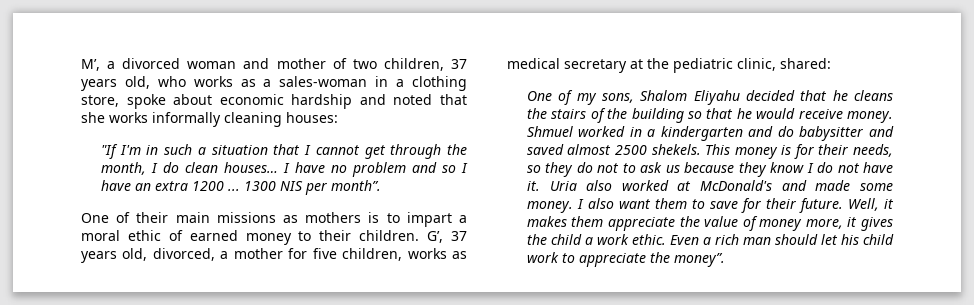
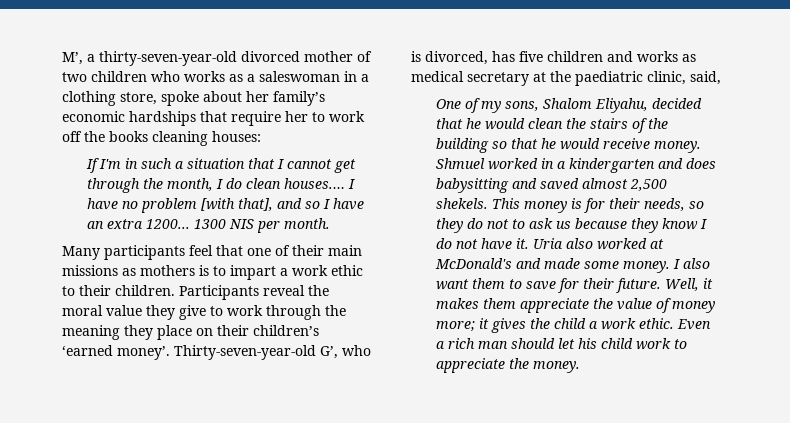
- M’, a divorced woman and mother of two children, 37 years old, who works as a sales-woman in a clothing store, spoke about economic hardship and noted that she works informally cleaning houses:
+ M’, a thirty-seven-year-old divorced mother of two children who works as a saleswoman in a clothing store, spoke about her family’s economic hardships that require her to work off the books cleaning houses:
- "If I'm in such a situation that I cannot get through the month, I do clean houses…
+ If I'm in such a situation that I cannot get through the month, I do clean houses.…
- I have no problem and so I have an extra 1200 ...
+ I have no problem [with that], and so I have an extra 1200...
- 1300 NIS per month”.
- One of their main missions as mothers is to impart a moral ethic of earned money to their children. G’, 37 years old, divorced, a mother for five children, works as medical secretary at the pediatric clinic, shared:
+ 1300 NIS per month.
+ Many participants feel that one of their main missions as mothers is to impart a work ethic to their children. Participants reveal the moral value they give to work through the meaning they place on their children’s ‘earned money’. Thirty-seven-year-old G’, who is divorced, has five children and works as medical secretary at the paediatric clinic, said,
- One of my sons, Shalom Eliyahu decided that he cleans the stairs of the building so that he would receive money.
+ One of my sons, Shalom Eliyahu, decided that he would clean the stairs of the building so that he would receive money.
- Shmuel worked in a kindergarten and do babysitter and saved almost 2500 shekels.
+ Shmuel worked in a kindergarten and does babysitting and saved almost 2,500 shekels.
- Well, it makes them appreciate the value of money more, it gives the child a work ethic.
+ Well, it makes them appreciate the value of money more; it gives the child a work ethic.
- Even a rich man should let his child work to appreciate the money”.
+ Even a rich man should let his child work to appreciate the money.

